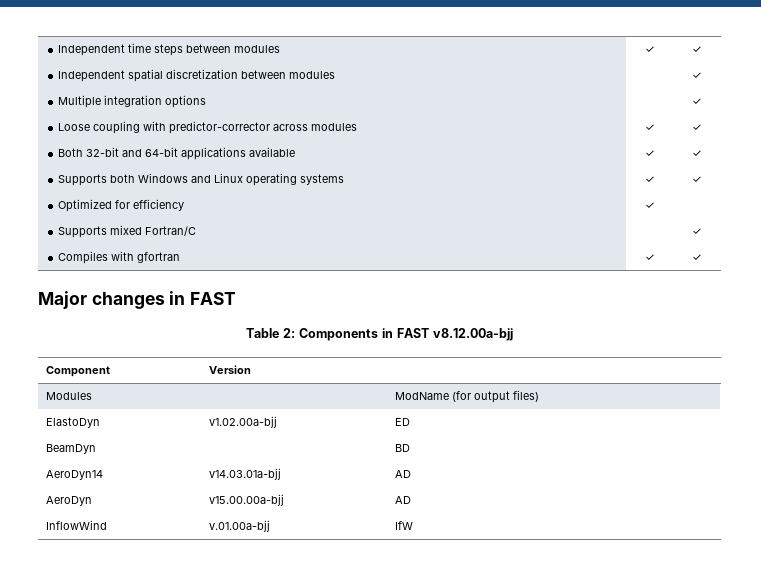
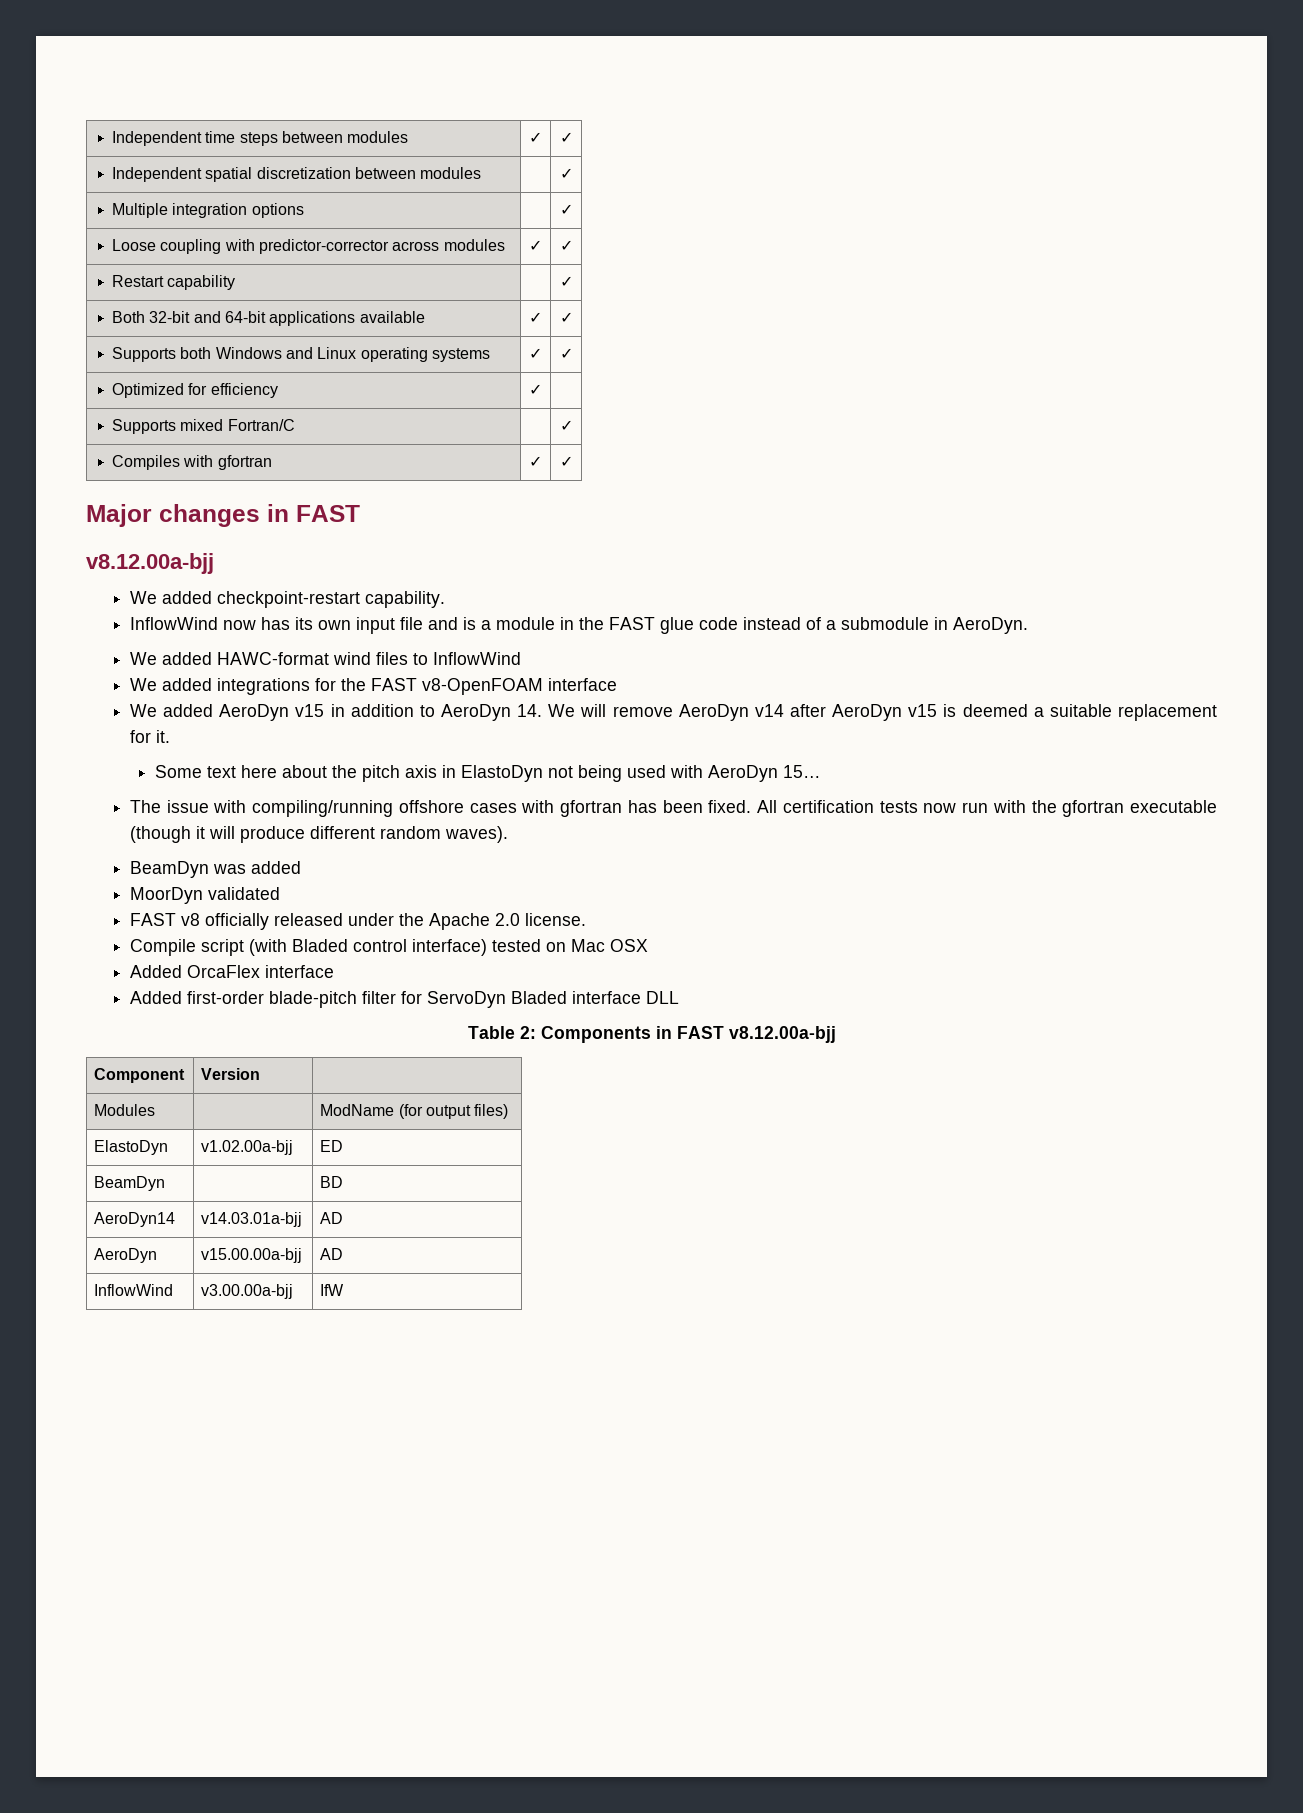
+ Restart capability | | ✓
  Major changes in FAST
+ v8.12.00a-bjj
+ We added checkpoint-restart capability.
+ InflowWind now has its own input file and is a module in the FAST glue code instead of a submodule in AeroDyn.
+ We added HAWC-format wind files to InflowWind
+ We added integrations for the FAST v8-OpenFOAM interface
+ We added AeroDyn v15 in addition to AeroDyn 14. We will remove AeroDyn v14 after AeroDyn v15 is deemed a suitable replacement for it.
+ Some text here about the pitch axis in ElastoDyn not being used with AeroDyn 15…
+ The issue with compiling/running offshore cases with gfortran has been fixed. All certification tests now run with the gfortran executable (though it will produce different random waves).
+ BeamDyn was added
+ MoorDyn validated
+ FAST v8 officially released under the Apache 2.0 license.
+ Compile script (with Bladed control interface) tested on Mac OSX
+ Added OrcaFlex interface
+ Added first-order blade-pitch filter for ServoDyn Bladed interface DLL
- InflowWind | v.01.00a-bjj | IfW
+ InflowWind | v3.00.00a-bjj | IfW

